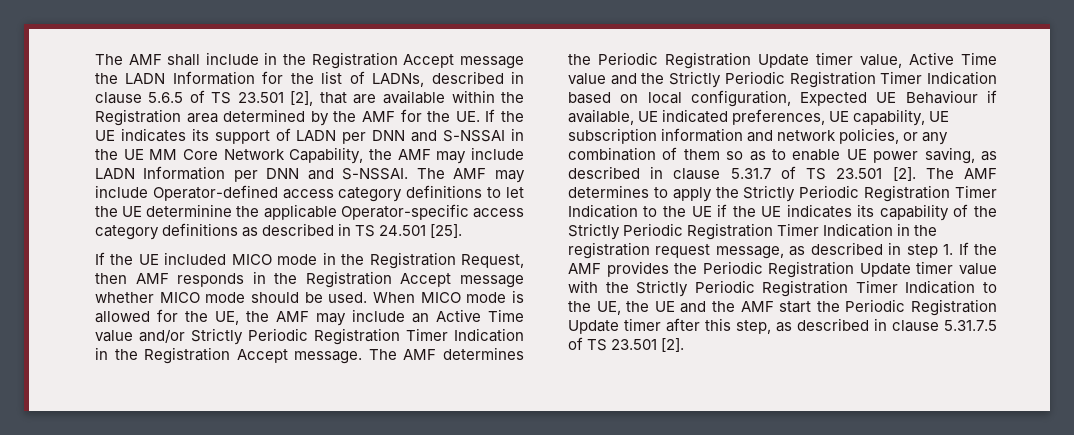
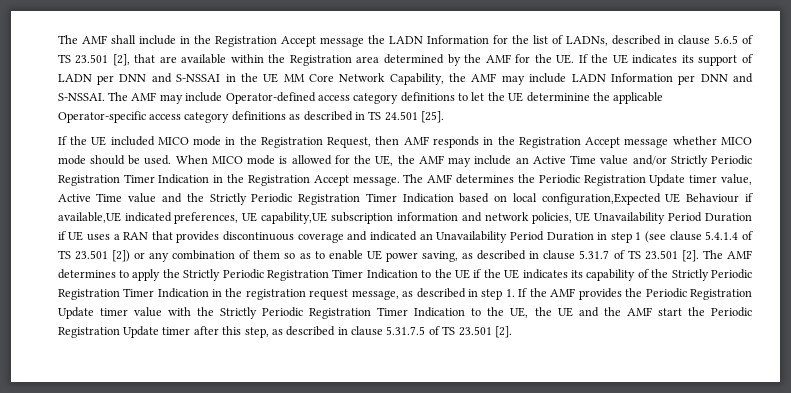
- The AMF determines the Periodic Registration Update timer value, Active Time value and the Strictly Periodic Registration Timer Indication based on local configuration, Expected UE Behaviour if available, UE indicated preferences, UE capability, UE subscription information and network policies, or any combination of them so as to enable UE power saving, as described in clause 5.31.7 of TS 23.501 [2].
+ The AMF determines the Periodic Registration Update timer value, Active Time value and the Strictly Periodic Registration Timer Indication based on local configuration,Expected UE Behaviour if available,UE indicated preferences, UE capability,UE subscription information and network policies, UE Unavailability Period Duration if UE uses a RAN that provides discontinuous coverage and indicated an Unavailability Period Duration in step 1 (see clause 5.4.1.4 of TS 23.501 [2]) or any combination of them so as to enable UE power saving, as described in clause 5.31.7 of TS 23.501 [2].

